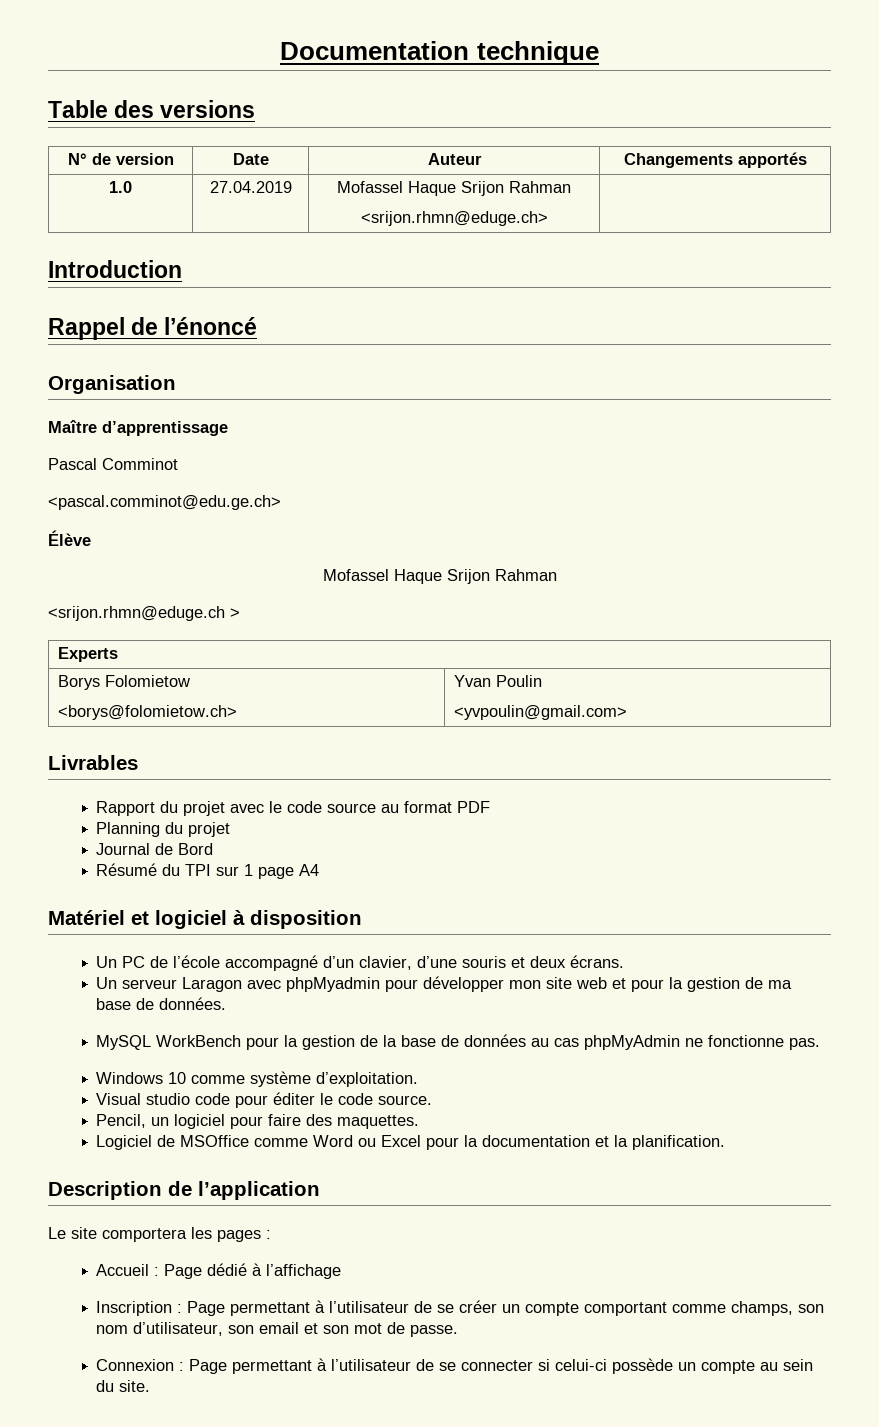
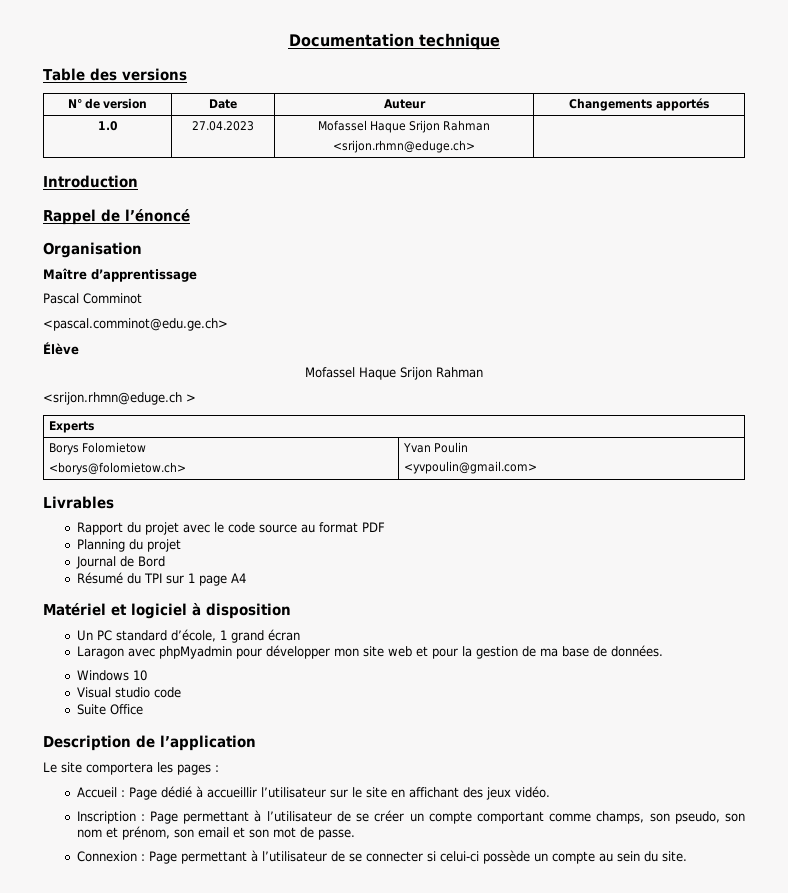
- 1.0 | 27.04.2019 | Mofassel Haque Srijon Rahman
+ 1.0 | 27.04.2023 | Mofassel Haque Srijon Rahman
- Un PC de l’école accompagné d’un clavier, d’une souris et deux écrans.
- Un serveur Laragon avec phpMyadmin pour développer mon site web et pour la gestion de ma base de données.
+ Un PC standard d’école, 1 grand écran
+ Laragon avec phpMyadmin pour développer mon site web et pour la gestion de ma base de données.
- MySQL WorkBench pour la gestion de la base de données au cas phpMyAdmin ne fonctionne pas.
- Windows 10 comme système d’exploitation.
+ Windows 10
- Visual studio code pour éditer le code source.
- Pencil, un logiciel pour faire des maquettes.
- Logiciel de MSOffice comme Word ou Excel pour la documentation et la planification.
+ Visual studio code
+ Suite Office
- Accueil : Page dédié à l’affichage
+ Accueil : Page dédié à accueillir l’utilisateur sur le site en affichant des jeux vidéo.
- Inscription : Page permettant à l’utilisateur de se créer un compte comportant comme champs, son nom d’utilisateur, son email et son mot de passe.
+ Inscription : Page permettant à l’utilisateur de se créer un compte comportant comme champs, son pseudo, son nom et prénom, son email et son mot de passe.

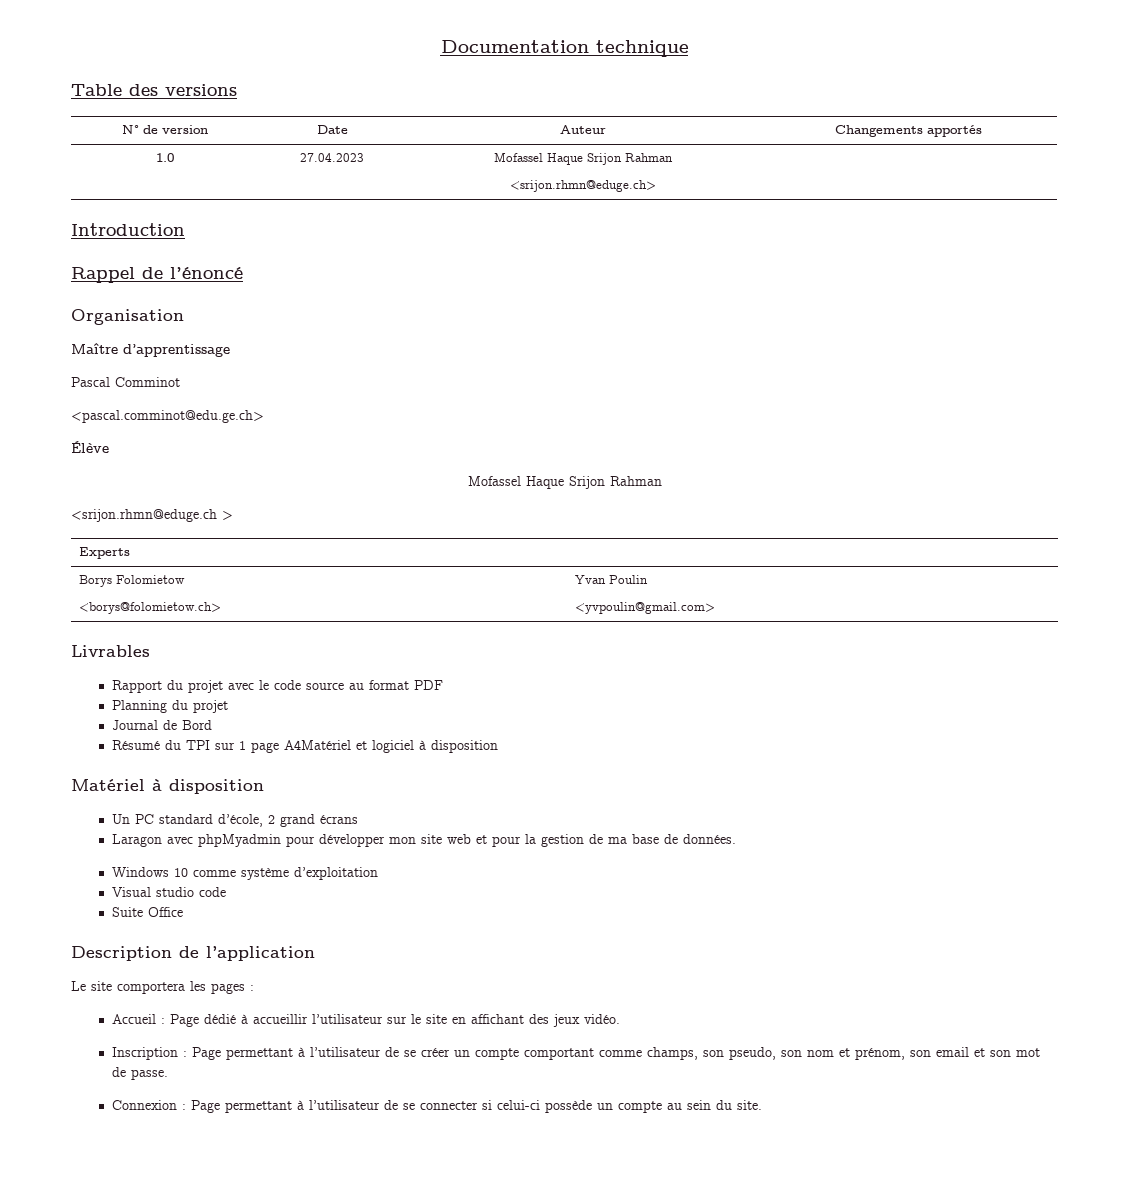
- Résumé du TPI sur 1 page A4
+ Résumé du TPI sur 1 page A4Matériel et logiciel à disposition
- Matériel et logiciel à disposition
+ Matériel à disposition
- Un PC standard d’école, 1 grand écran
+ Un PC standard d’école, 2 grand écrans
- Windows 10
+ Windows 10 comme système d’exploitation

